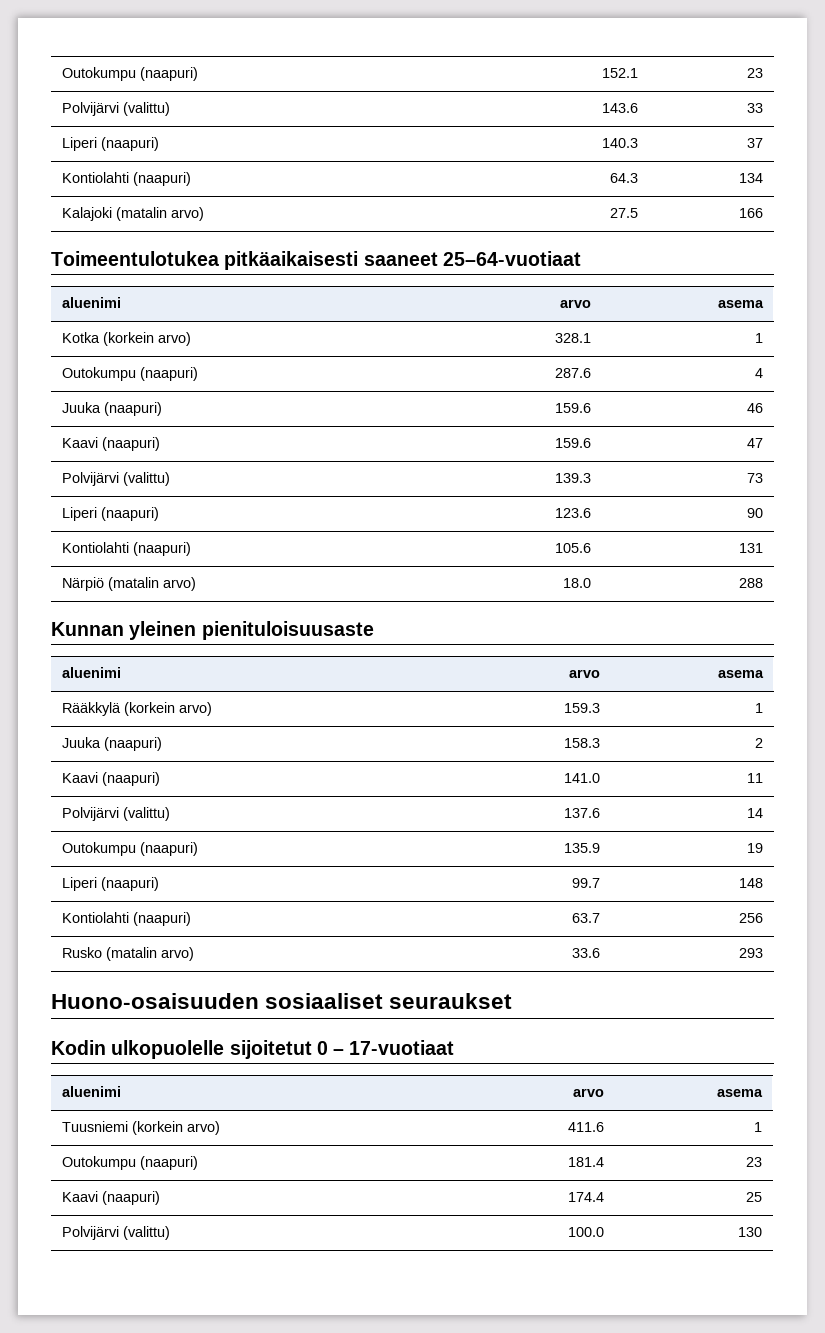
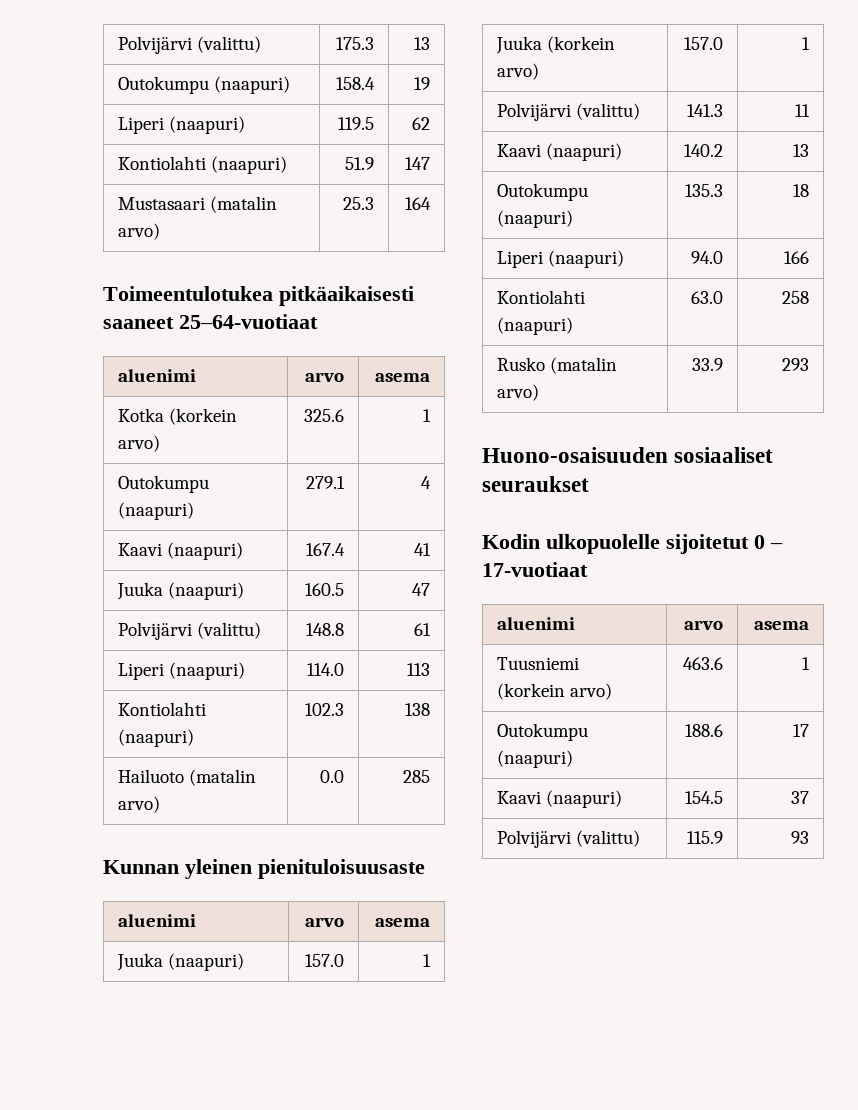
- Outokumpu (naapuri) | 152.1 | 23
- Polvijärvi (valittu) | 143.6 | 33
- Liperi (naapuri) | 140.3 | 37
- Kontiolahti (naapuri) | 64.3 | 134
- Kalajoki (matalin arvo) | 27.5 | 166
+ Polvijärvi (valittu) | 175.3 | 13
+ Outokumpu (naapuri) | 158.4 | 19
+ Liperi (naapuri) | 119.5 | 62
+ Kontiolahti (naapuri) | 51.9 | 147
+ Mustasaari (matalin arvo) | 25.3 | 164
- Kotka (korkein arvo) | 328.1 | 1
- Outokumpu (naapuri) | 287.6 | 4
+ Kotka (korkein arvo) | 325.6 | 1
+ Outokumpu (naapuri) | 279.1 | 4
- Juuka (naapuri) | 159.6 | 46
- Kaavi (naapuri) | 159.6 | 47
+ Kaavi (naapuri) | 167.4 | 41
+ Juuka (naapuri) | 160.5 | 47
- Polvijärvi (valittu) | 139.3 | 73
- Liperi (naapuri) | 123.6 | 90
- Kontiolahti (naapuri) | 105.6 | 131
- Närpiö (matalin arvo) | 18.0 | 288
+ Polvijärvi (valittu) | 148.8 | 61
+ Liperi (naapuri) | 114.0 | 113
+ Kontiolahti (naapuri) | 102.3 | 138
+ Hailuoto (matalin arvo) | 0.0 | 285
- Rääkkylä (korkein arvo) | 159.3 | 1
- Juuka (naapuri) | 158.3 | 2
- Kaavi (naapuri) | 141.0 | 11
- Polvijärvi (valittu) | 137.6 | 14
- Outokumpu (naapuri) | 135.9 | 19
- Liperi (naapuri) | 99.7 | 148
- Kontiolahti (naapuri) | 63.7 | 256
+ Juuka (naapuri) | 157.0 | 1
+ Juuka (korkein arvo) | 157.0 | 1
+ Polvijärvi (valittu) | 141.3 | 11
+ Kaavi (naapuri) | 140.2 | 13
+ Outokumpu (naapuri) | 135.3 | 18
+ Liperi (naapuri) | 94.0 | 166
+ Kontiolahti (naapuri) | 63.0 | 258
- Rusko (matalin arvo) | 33.6 | 293
+ Rusko (matalin arvo) | 33.9 | 293
- Tuusniemi (korkein arvo) | 411.6 | 1
- Outokumpu (naapuri) | 181.4 | 23
- Kaavi (naapuri) | 174.4 | 25
- Polvijärvi (valittu) | 100.0 | 130
+ Tuusniemi (korkein arvo) | 463.6 | 1
+ Outokumpu (naapuri) | 188.6 | 17
+ Kaavi (naapuri) | 154.5 | 37
+ Polvijärvi (valittu) | 115.9 | 93

